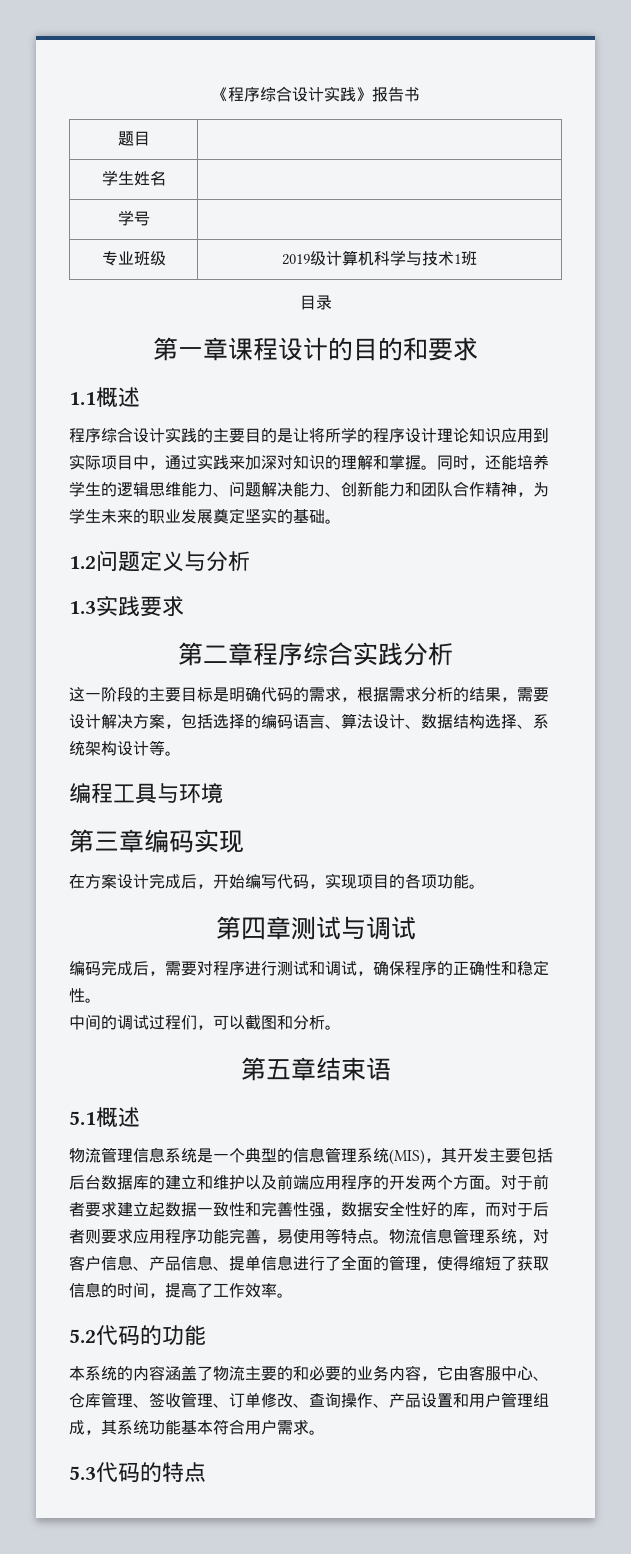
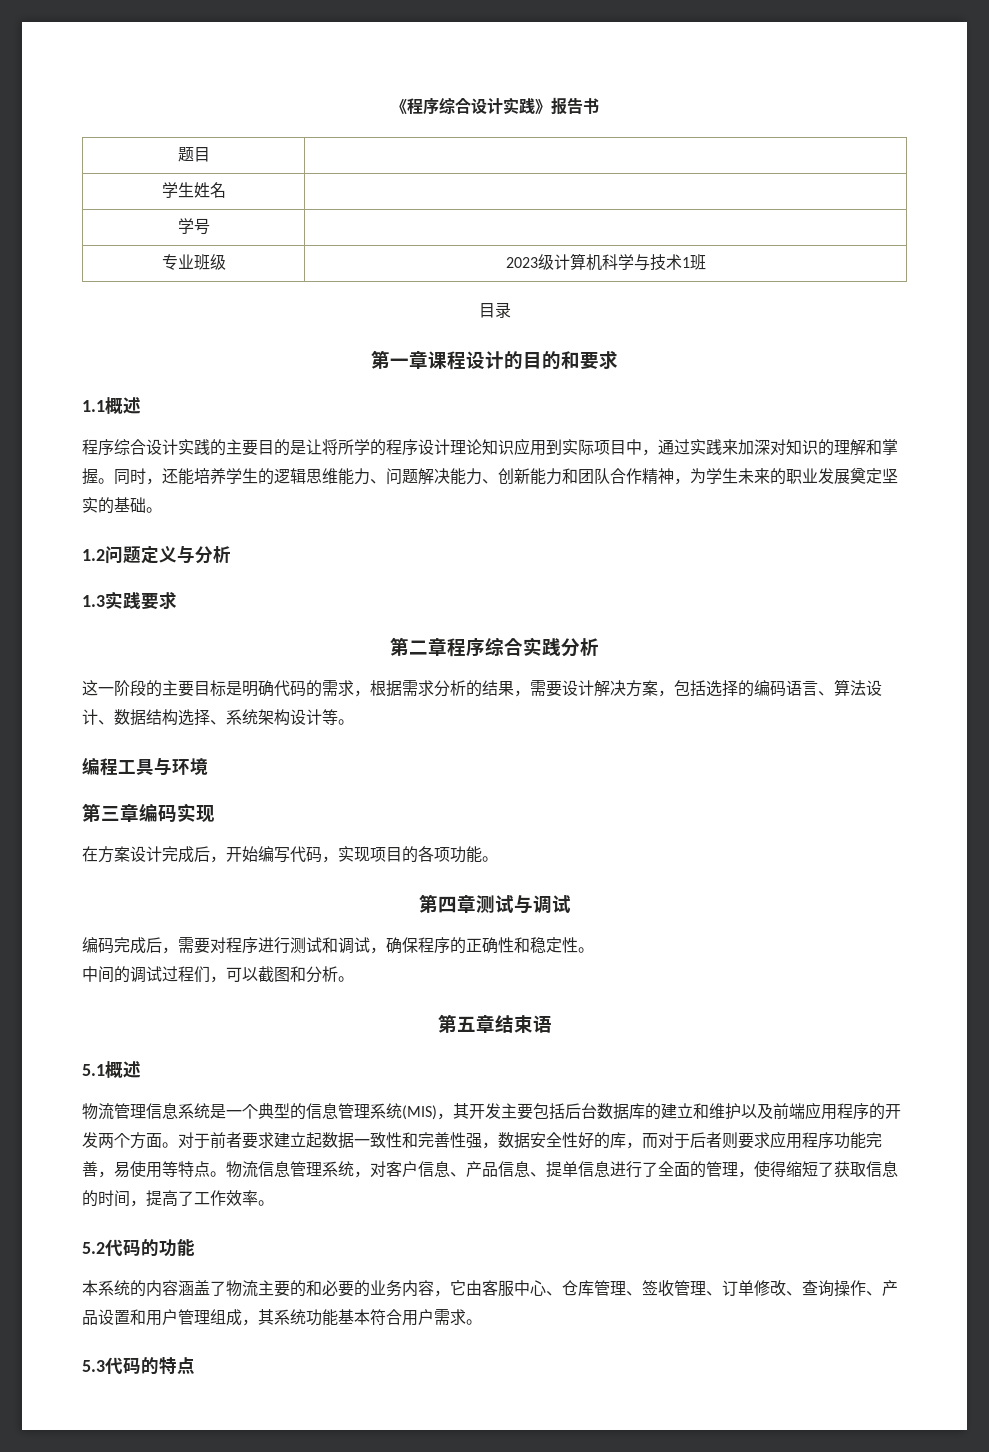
- 专业班级 | 2019级计算机科学与技术1班
+ 专业班级 | 2023级计算机科学与技术1班

